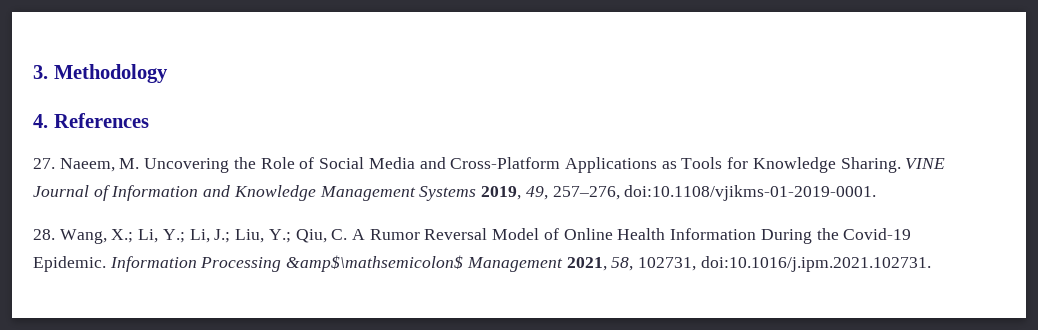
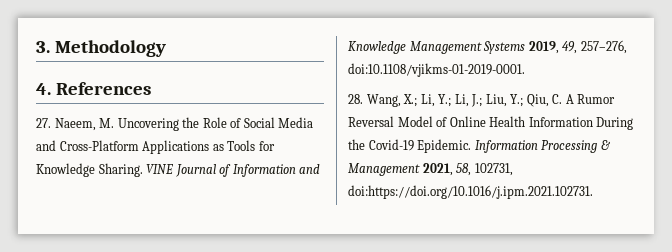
- Information Processing &amp$\mathsemicolon$ Management 2021, 58, 102731, doi:10.1016/j.ipm.2021.102731.
+ Information Processing & Management 2021, 58, 102731, doi:https://doi.org/10.1016/j.ipm.2021.102731.

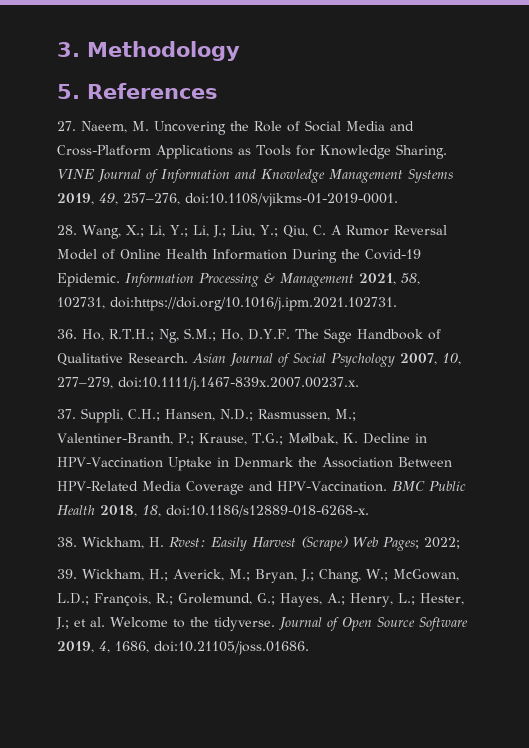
- 4. References
+ 5. References
+ 36. Ho, R.T.H.; Ng, S.M.; Ho, D.Y.F. The Sage Handbook of Qualitative Research. Asian Journal of Social Psychology 2007, 10, 277–279, doi:10.1111/j.1467-839x.2007.00237.x.
+ 37. Suppli, C.H.; Hansen, N.D.; Rasmussen, M.; Valentiner-Branth, P.; Krause, T.G.; Mølbak, K. Decline in HPV-Vaccination Uptake in Denmark the Association Between HPV-Related Media Coverage and HPV-Vaccination. BMC Public Health 2018, 18, doi:10.1186/s12889-018-6268-x.
+ 38. Wickham, H. Rvest: Easily Harvest (Scrape) Web Pages; 2022;
+ 39. Wickham, H.; Averick, M.; Bryan, J.; Chang, W.; McGowan, L.D.; François, R.; Grolemund, G.; Hayes, A.; Henry, L.; Hester, J.; et al. Welcome to the tidyverse. Journal of Open Source Software 2019, 4, 1686, doi:10.21105/joss.01686.

